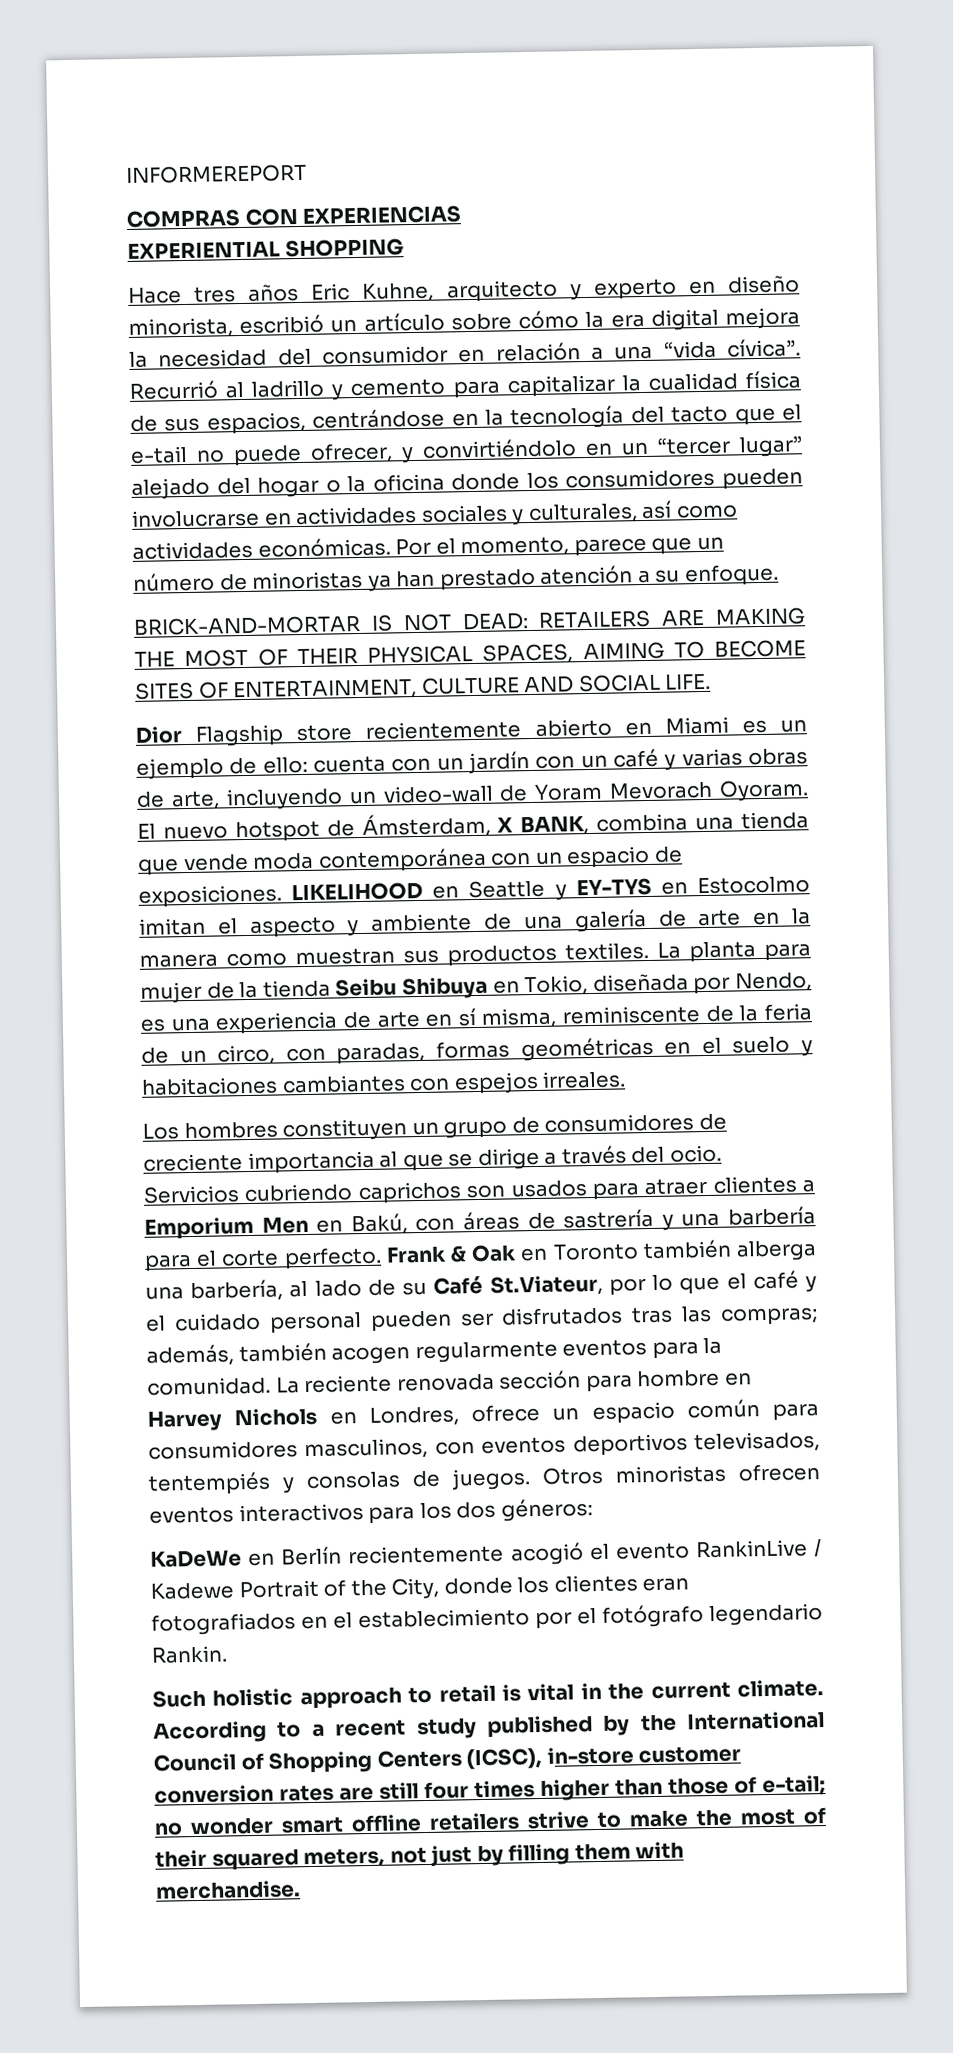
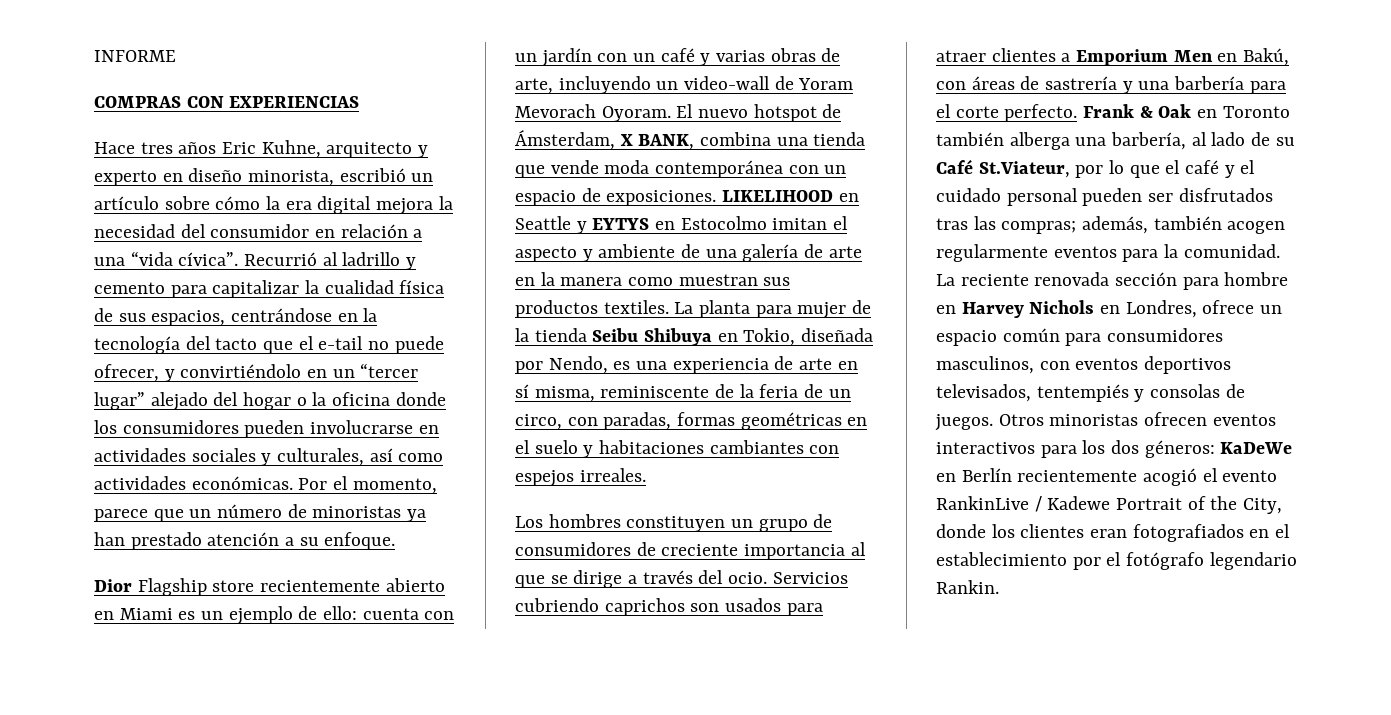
- INFORMEREPORT
+ INFORME
- EXPERIENTIAL SHOPPING
- BRICK-AND-MORTAR IS NOT DEAD: RETAILERS ARE MAKING THE MOST OF THEIR PHYSICAL SPACES, AIMING TO BECOME SITES OF ENTERTAINMENT, CULTURE AND SOCIAL LIFE.
- LIKELIHOOD en Seattle y EY-TYS en Estocolmo imitan el aspecto y ambiente de una galería de arte en la manera como muestran sus productos textiles.
+ LIKELIHOOD en Seattle y EYTYS en Estocolmo imitan el aspecto y ambiente de una galería de arte en la manera como muestran sus productos textiles.
- Otros minoristas ofrecen eventos interactivos para los dos géneros:
- KaDeWe en Berlín recientemente acogió el evento RankinLive / Kadewe Portrait of the City, donde los clientes eran fotografiados en el establecimiento por el fotógrafo legendario Rankin.
+ Otros minoristas ofrecen eventos interactivos para los dos géneros: KaDeWe en Berlín recientemente acogió el evento RankinLive / Kadewe Portrait of the City, donde los clientes eran fotografiados en el establecimiento por el fotógrafo legendario Rankin.
- Such holistic approach to retail is vital in the current climate. According to a recent study published by the International Council of Shopping Centers (ICSC), in-store customer conversion rates are still four times higher than those of e-tail; no wonder smart offline retailers strive to make the most of their squared meters, not just by filling them with merchandise.

